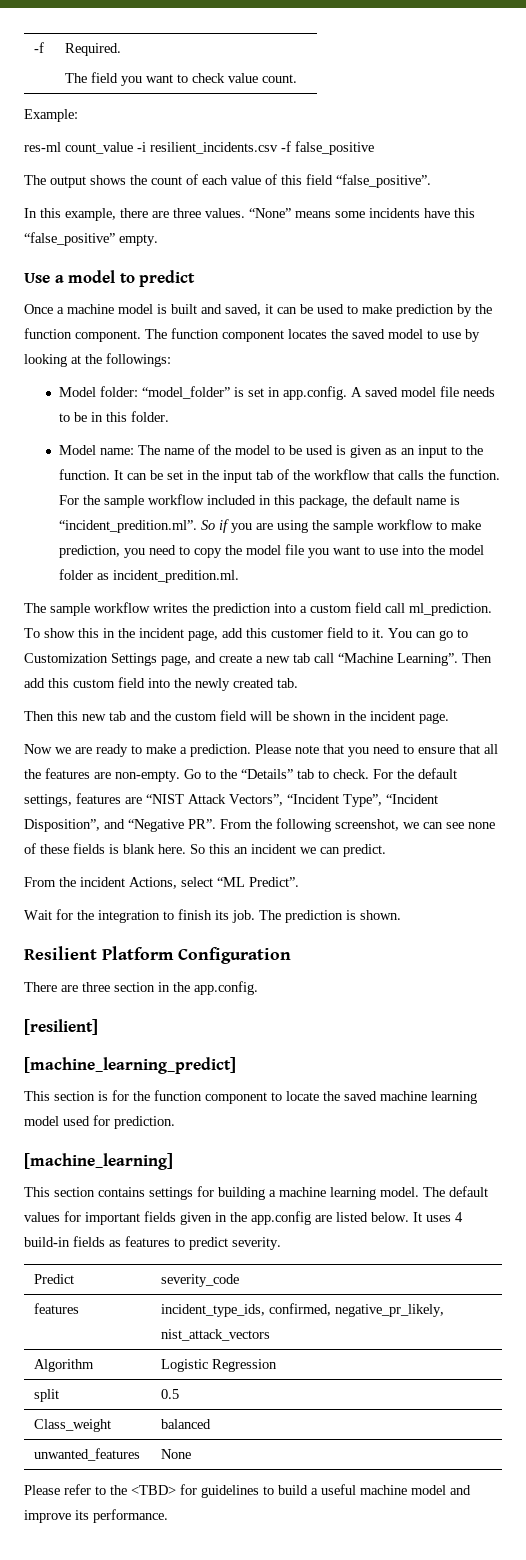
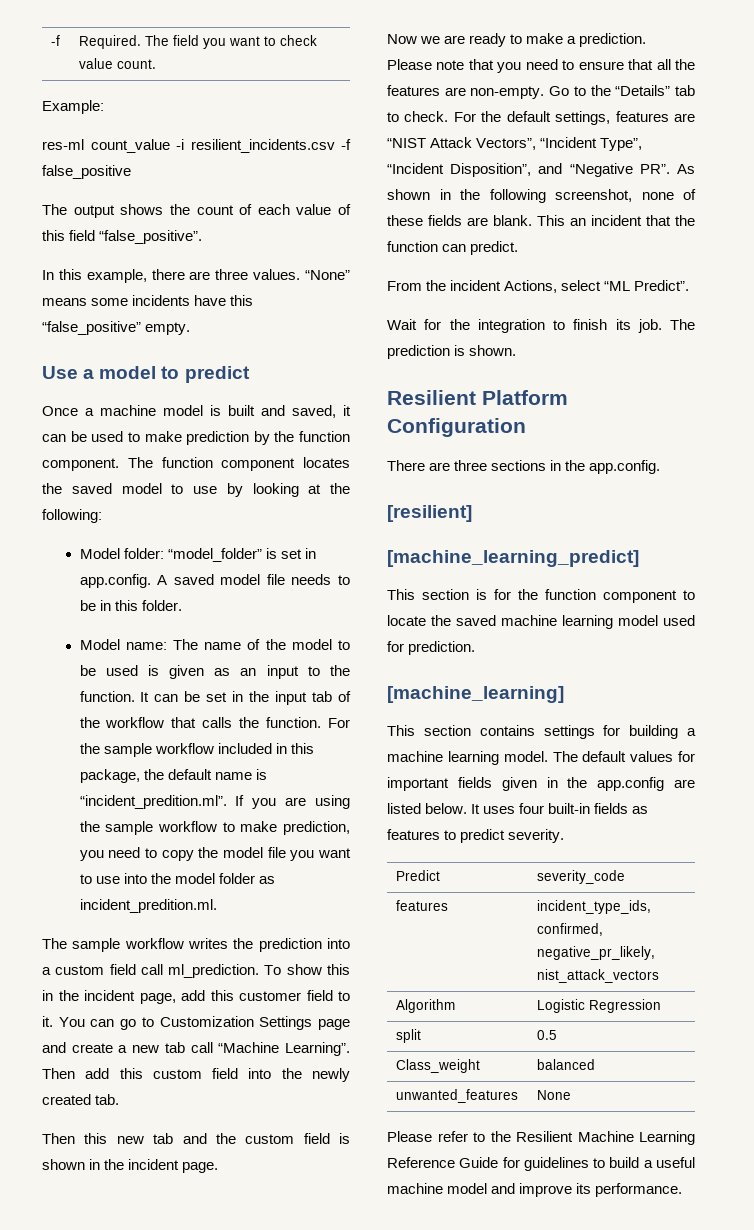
- -f | Required.
- The field you want to check value count.
+ -f | Required. The field you want to check value count.
- The function component locates the saved model to use by looking at the followings:
+ The function component locates the saved model to use by looking at the following:
- For the sample workflow included in this package, the default name is “incident_predition.ml”. So if you are using the sample workflow to make prediction, you need to copy the model file you want to use into the model folder as incident_predition.ml.
+ For the sample workflow included in this package, the default name is “incident_predition.ml”. If you are using the sample workflow to make prediction, you need to copy the model file you want to use into the model folder as incident_predition.ml.
- You can go to Customization Settings page, and create a new tab call “Machine Learning”.
+ You can go to Customization Settings page and create a new tab call “Machine Learning”.
- Then this new tab and the custom field will be shown in the incident page.
+ Then this new tab and the custom field is shown in the incident page.
- For the default settings, features are “NIST Attack Vectors”, “Incident Type”, “Incident Disposition”, and “Negative PR”. From the following screenshot, we can see none of these fields is blank here. So this an incident we can predict.
+ For the default settings, features are “NIST Attack Vectors”, “Incident Type”, “Incident Disposition”, and “Negative PR”. As shown in the following screenshot, none of these fields are blank. This an incident that the function can predict.
- There are three section in the app.config.
+ There are three sections in the app.config.
- It uses 4 build-in fields as features to predict severity.
+ It uses four built-in fields as features to predict severity.
- Please refer to the <TBD> for guidelines to build a useful machine model and improve its performance.
+ Please refer to the Resilient Machine Learning Reference Guide for guidelines to build a useful machine model and improve its performance.

